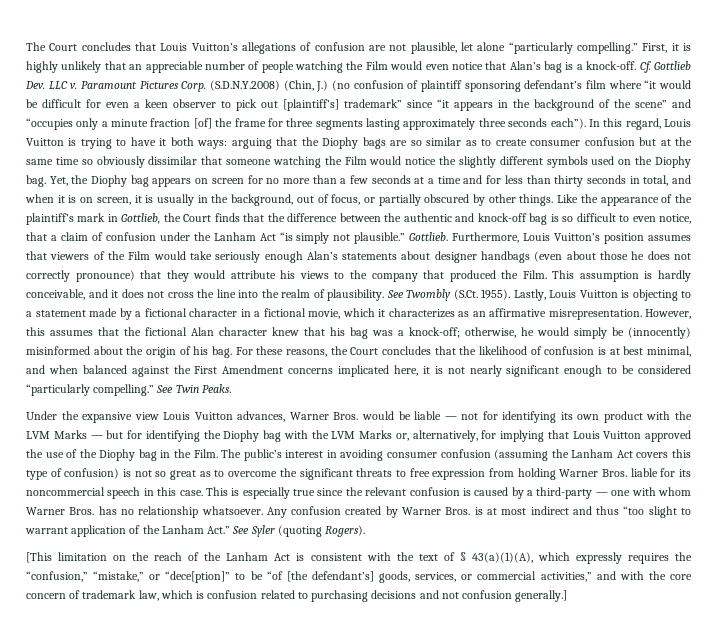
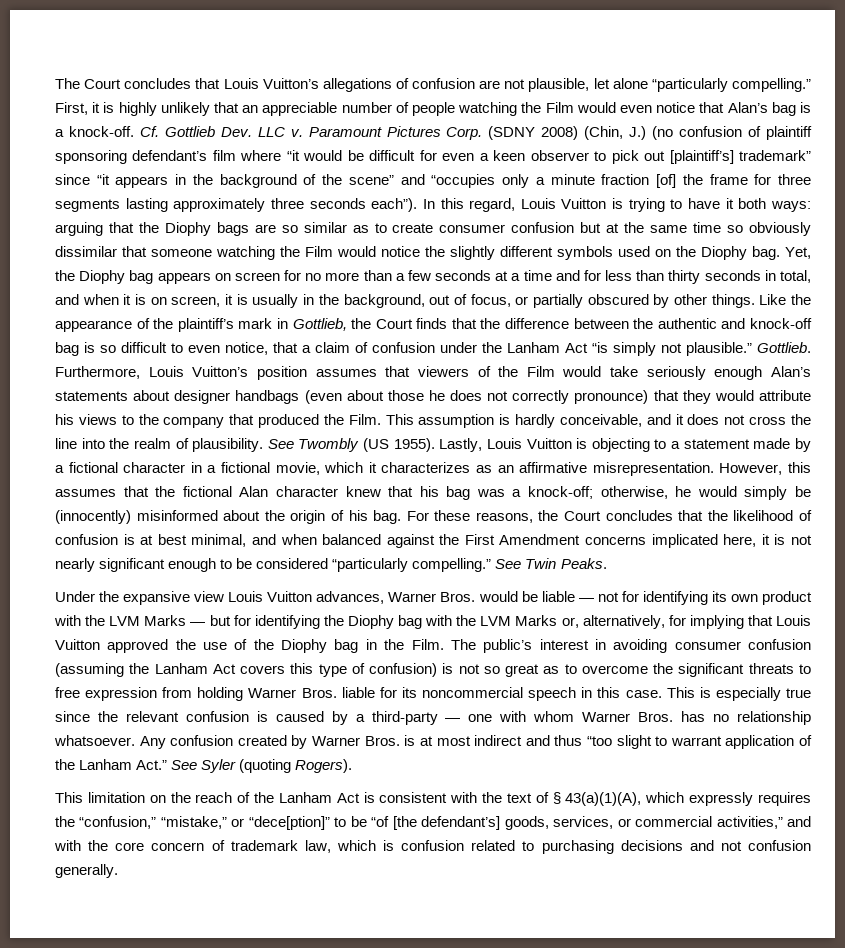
- (S.D.N.Y.2008) (Chin, J.) (no confusion of plaintiff sponsoring defendant’s film where “it would be difficult for even a keen observer to pick out [plaintiff’s] trademark” since “it appears in the background of the scene” and “occupies only a minute fraction [of] the frame for three segments lasting approximately three seconds each”).
+ (SDNY 2008) (Chin, J.) (no confusion of plaintiff sponsoring defendant’s film where “it would be difficult for even a keen observer to pick out [plaintiff’s] trademark” since “it appears in the background of the scene” and “occupies only a minute fraction [of] the frame for three segments lasting approximately three seconds each”).
- See Twombly (S.Ct. 1955).
+ See Twombly (US 1955).
- [This limitation on the reach of the Lanham Act is consistent with the text of § 43(a)(1)(A), which expressly requires the “confusion,” “mistake,” or “dece[ption]” to be “of [the defendant’s] goods, services, or commercial activities,” and with the core concern of trademark law, which is confusion related to purchasing decisions and not confusion generally.]
+ This limitation on the reach of the Lanham Act is consistent with the text of § 43(a)(1)(A), which expressly requires the “confusion,” “mistake,” or “dece[ption]” to be “of [the defendant’s] goods, services, or commercial activities,” and with the core concern of trademark law, which is confusion related to purchasing decisions and not confusion generally.

